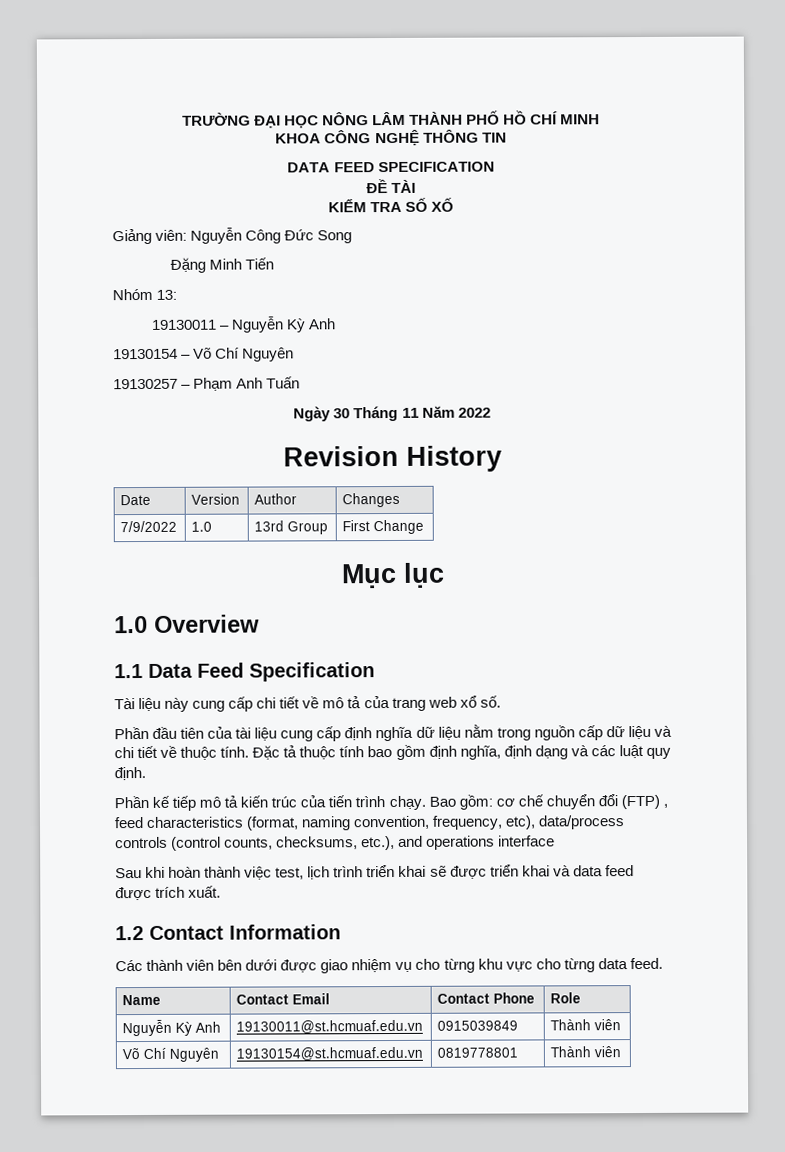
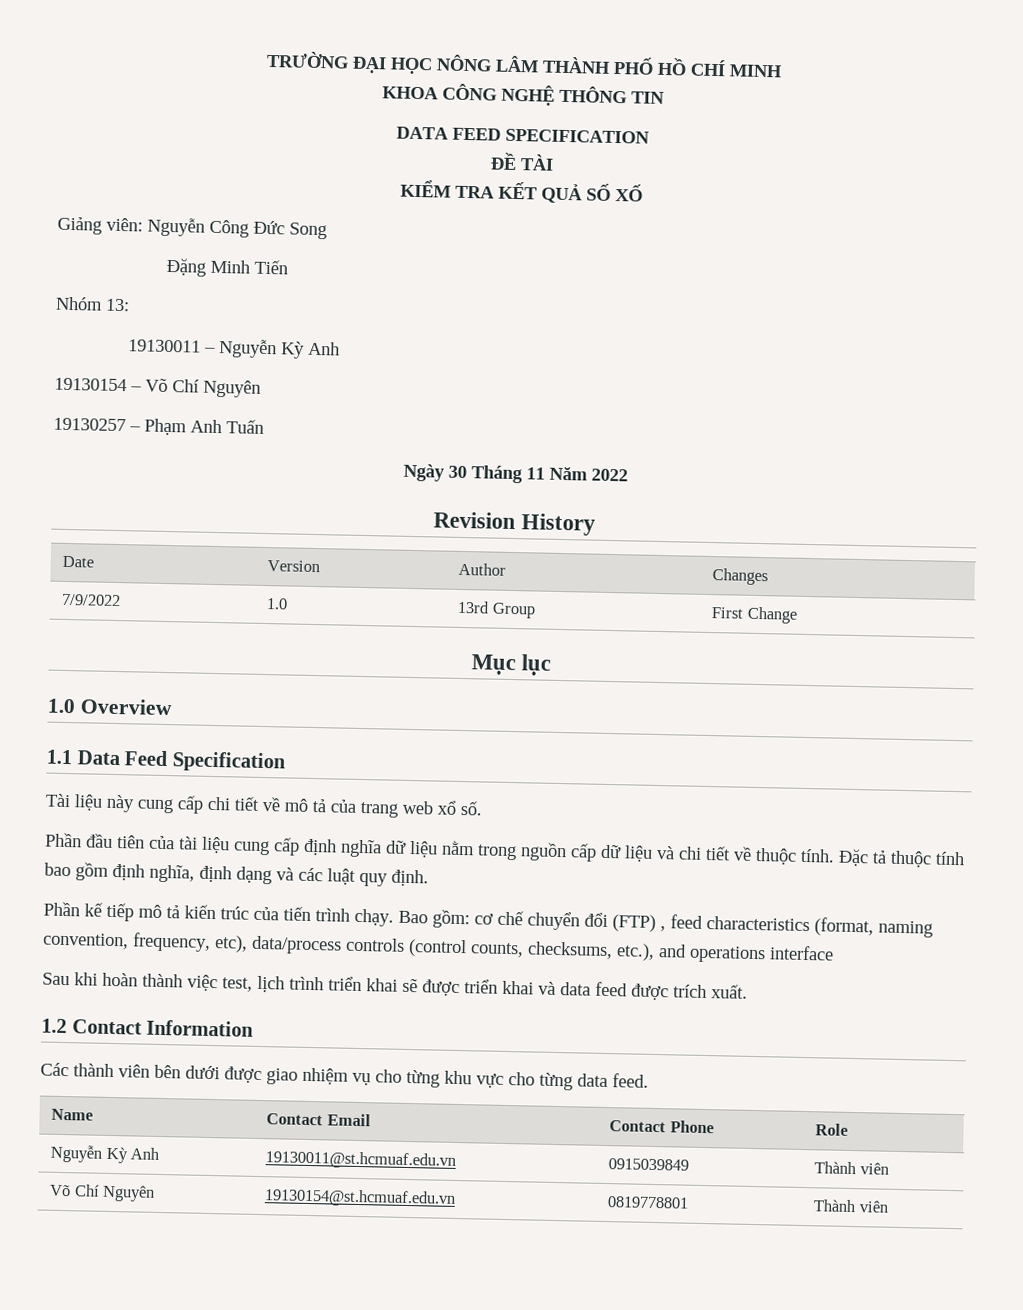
- KIỂM TRA SỐ XỐ
+ KIỂM TRA KẾT QUẢ SỐ XỐ

